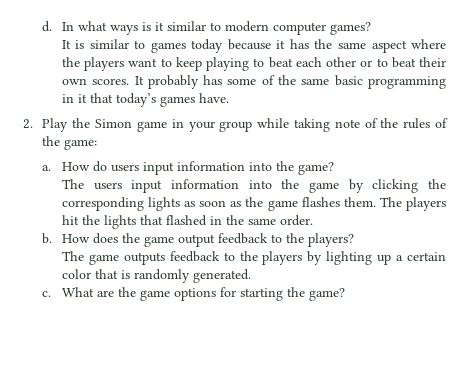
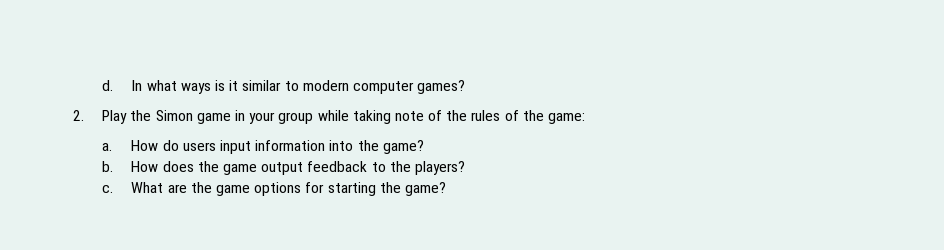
- It is similar to games today because it has the same aspect where the players want to keep playing to beat each other or to beat their own scores. It probably has some of the same basic programming in it that today’s games have.
- The users input information into the game by clicking the corresponding lights as soon as the game flashes them. The players hit the lights that flashed in the same order.
- The game outputs feedback to the players by lighting up a certain color that is randomly generated.

